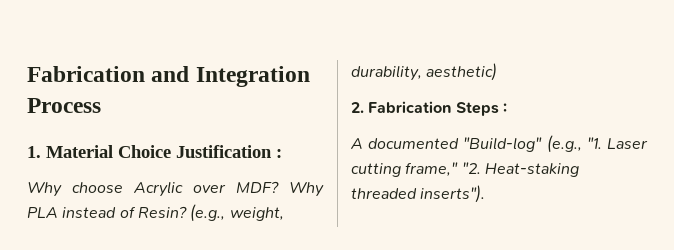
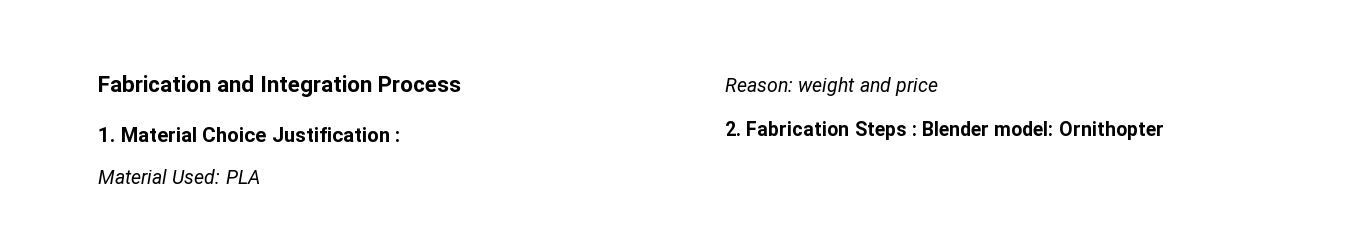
- Why choose Acrylic over MDF? Why PLA instead of Resin? (e.g., weight, durability, aesthetic)
- 2. Fabrication Steps :
- A documented "Build-log" (e.g., "1. Laser cutting frame," "2. Heat-staking threaded inserts").
+ Material Used: PLA
+ Reason: weight and price
+ 2. Fabrication Steps : Blender model: Ornithopter

